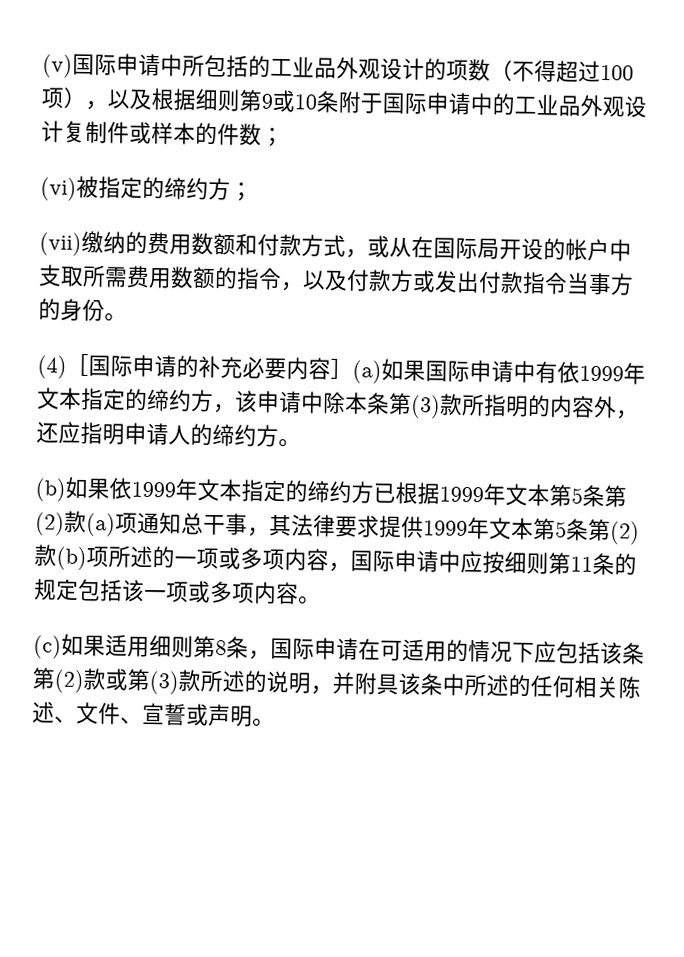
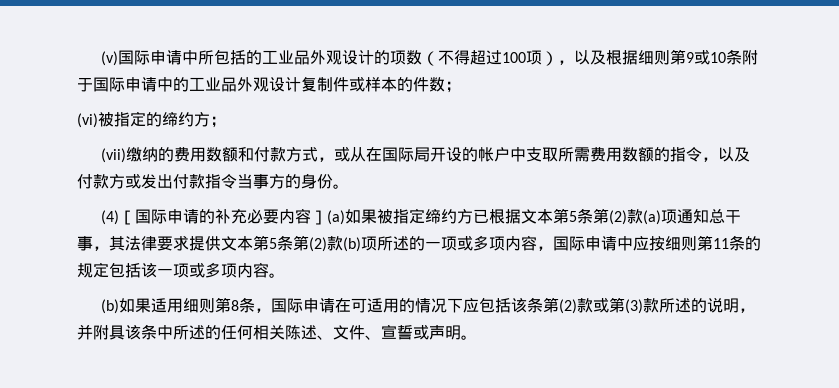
- (4)［国际申请的补充必要内容］(a)如果国际申请中有依1999年文本指定的缔约方，该申请中除本条第(3)款所指明的内容外，还应指明申请人的缔约方。
- (b)如果依1999年文本指定的缔约方已根据1999年文本第5条第(2)款(a)项通知总干事，其法律要求提供1999年文本第5条第(2)款(b)项所述的一项或多项内容，国际申请中应按细则第11条的规定包括该一项或多项内容。
+ (4)［国际申请的补充必要内容］(a)如果被指定缔约方已根据文本第5条第(2)款(a)项通知总干事，其法律要求提供文本第5条第(2)款(b)项所述的一项或多项内容，国际申请中应按细则第11条的规定包括该一项或多项内容。
- (c)如果适用细则第8条，国际申请在可适用的情况下应包括该条第(2)款或第(3)款所述的说明，并附具该条中所述的任何相关陈述、文件、宣誓或声明。
+ (b)如果适用细则第8条，国际申请在可适用的情况下应包括该条第(2)款或第(3)款所述的说明，并附具该条中所述的任何相关陈述、文件、宣誓或声明。

